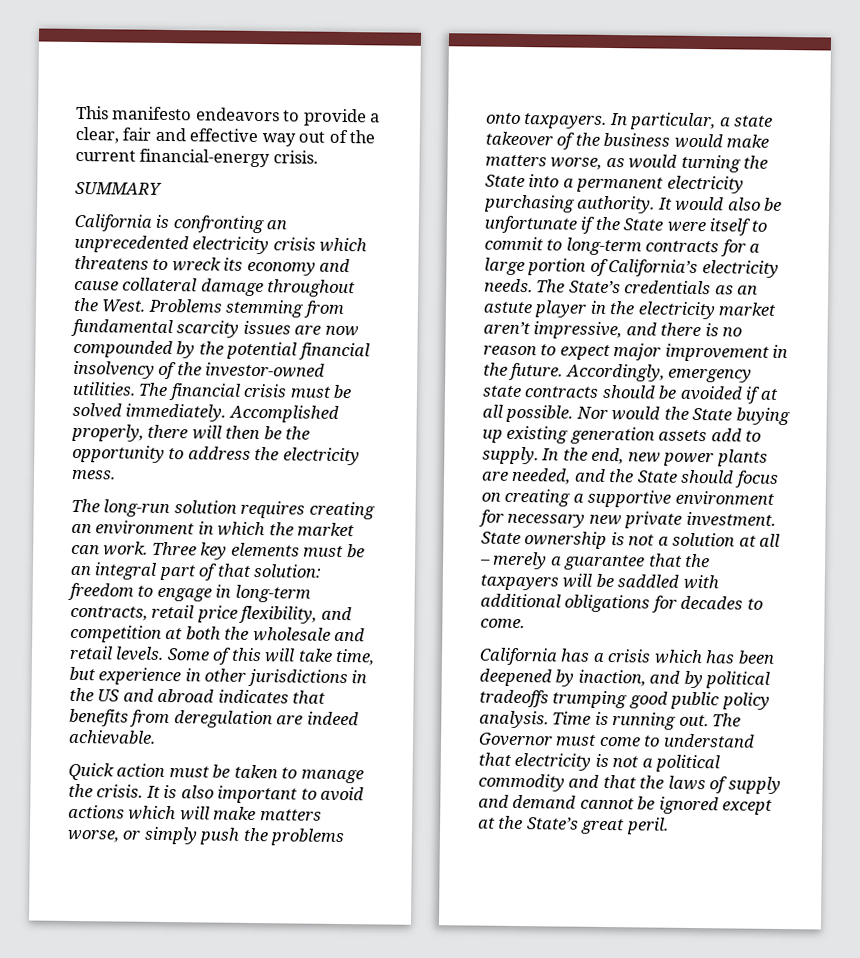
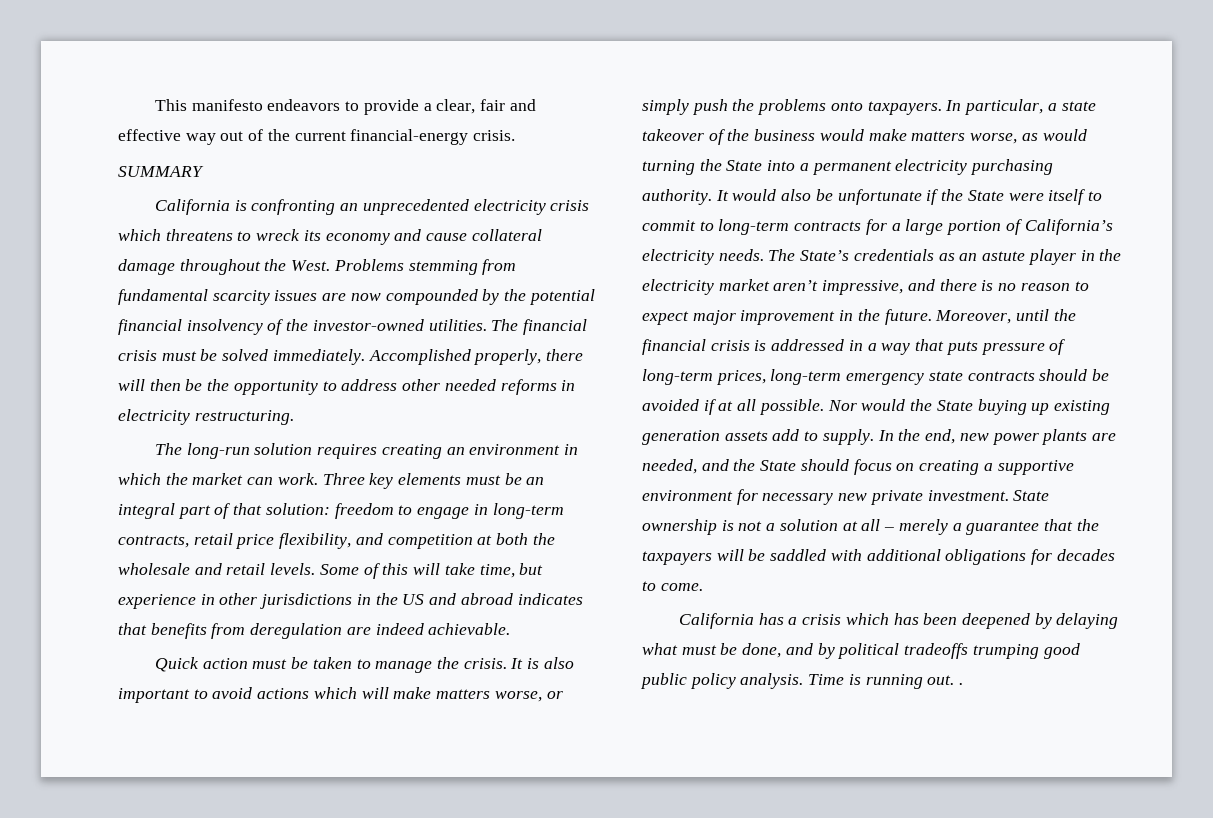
- Accomplished properly, there will then be the opportunity to address the electricity mess.
+ Accomplished properly, there will then be the opportunity to address other needed reforms in electricity restructuring.
- Accordingly, emergency state contracts should be avoided if at all possible.
+ Moreover, until the financial crisis is addressed in a way that puts pressure of long-term prices, long-term emergency state contracts should be avoided if at all possible.
- California has a crisis which has been deepened by inaction, and by political tradeoffs trumping good public policy analysis.
+ California has a crisis which has been deepened by delaying what must be done, and by political tradeoffs trumping good public policy analysis.
- Time is running out. The Governor must come to understand that electricity is not a political commodity and that the laws of supply and demand cannot be ignored except at the State’s great peril.
+ Time is running out. .

